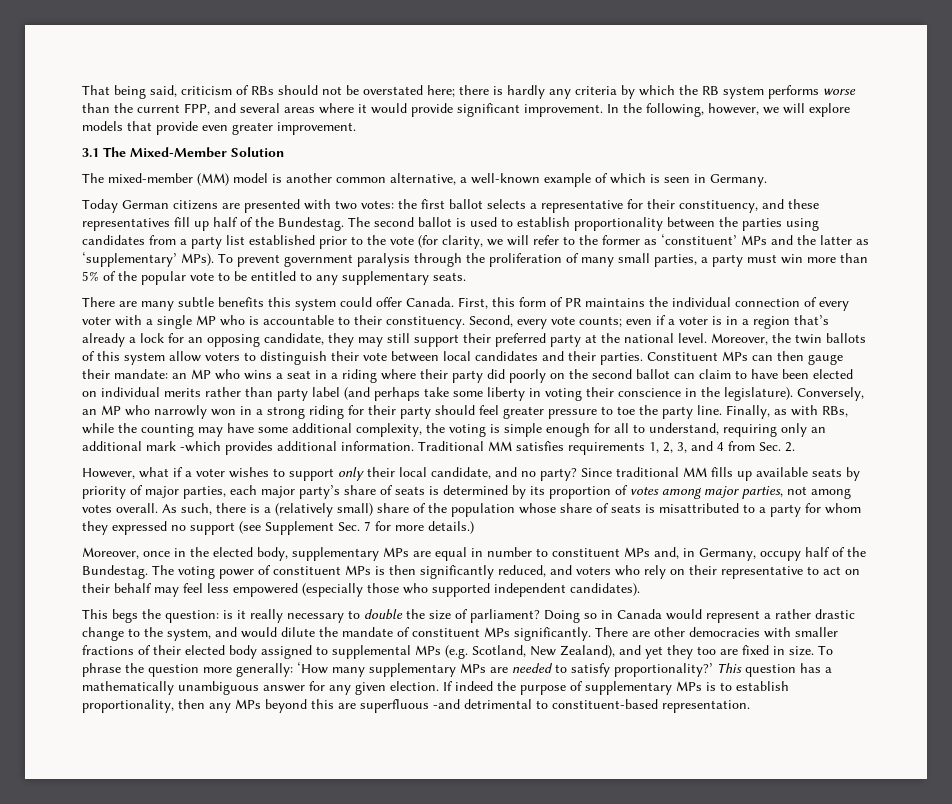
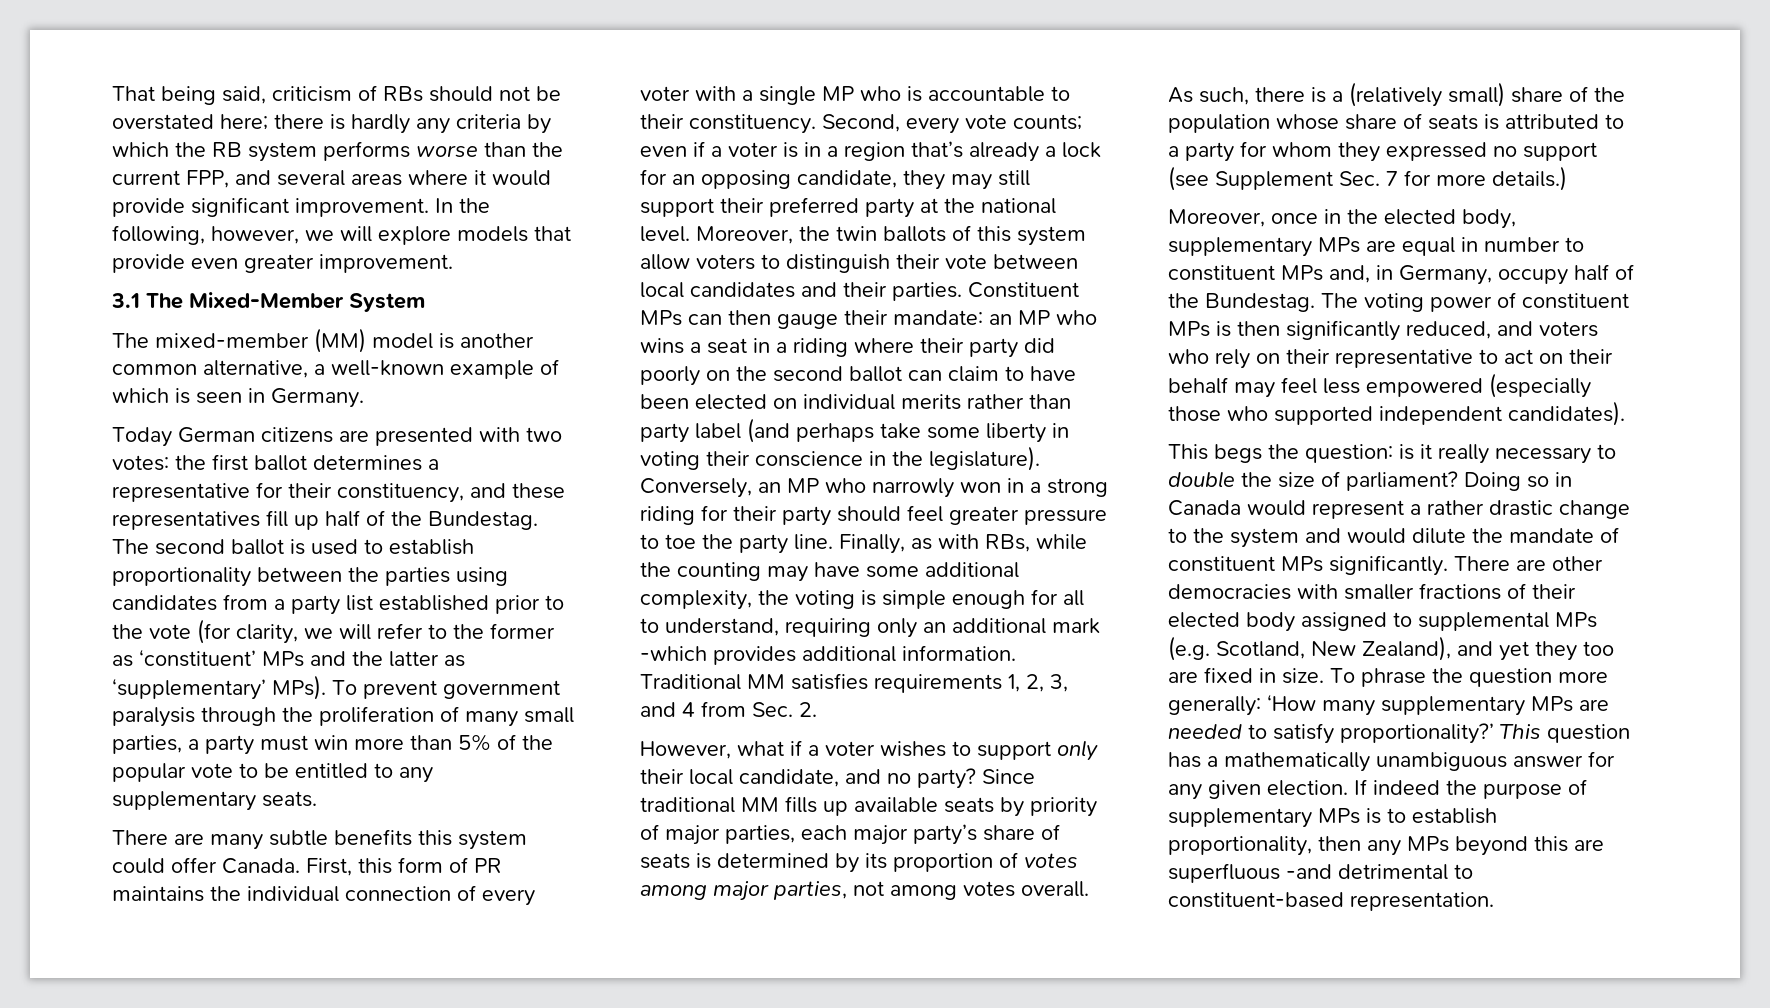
- 3.1 The Mixed-Member Solution
+ 3.1 The Mixed-Member System
- Today German citizens are presented with two votes: the first ballot selects a representative for their constituency, and these representatives fill up half of the Bundestag.
+ Today German citizens are presented with two votes: the first ballot determines a representative for their constituency, and these representatives fill up half of the Bundestag.
- As such, there is a (relatively small) share of the population whose share of seats is misattributed to a party for whom they expressed no support (see Supplement Sec. 7 for more details.)
+ As such, there is a (relatively small) share of the population whose share of seats is attributed to a party for whom they expressed no support (see Supplement Sec. 7 for more details.)
- Doing so in Canada would represent a rather drastic change to the system, and would dilute the mandate of constituent MPs significantly.
+ Doing so in Canada would represent a rather drastic change to the system and would dilute the mandate of constituent MPs significantly.

